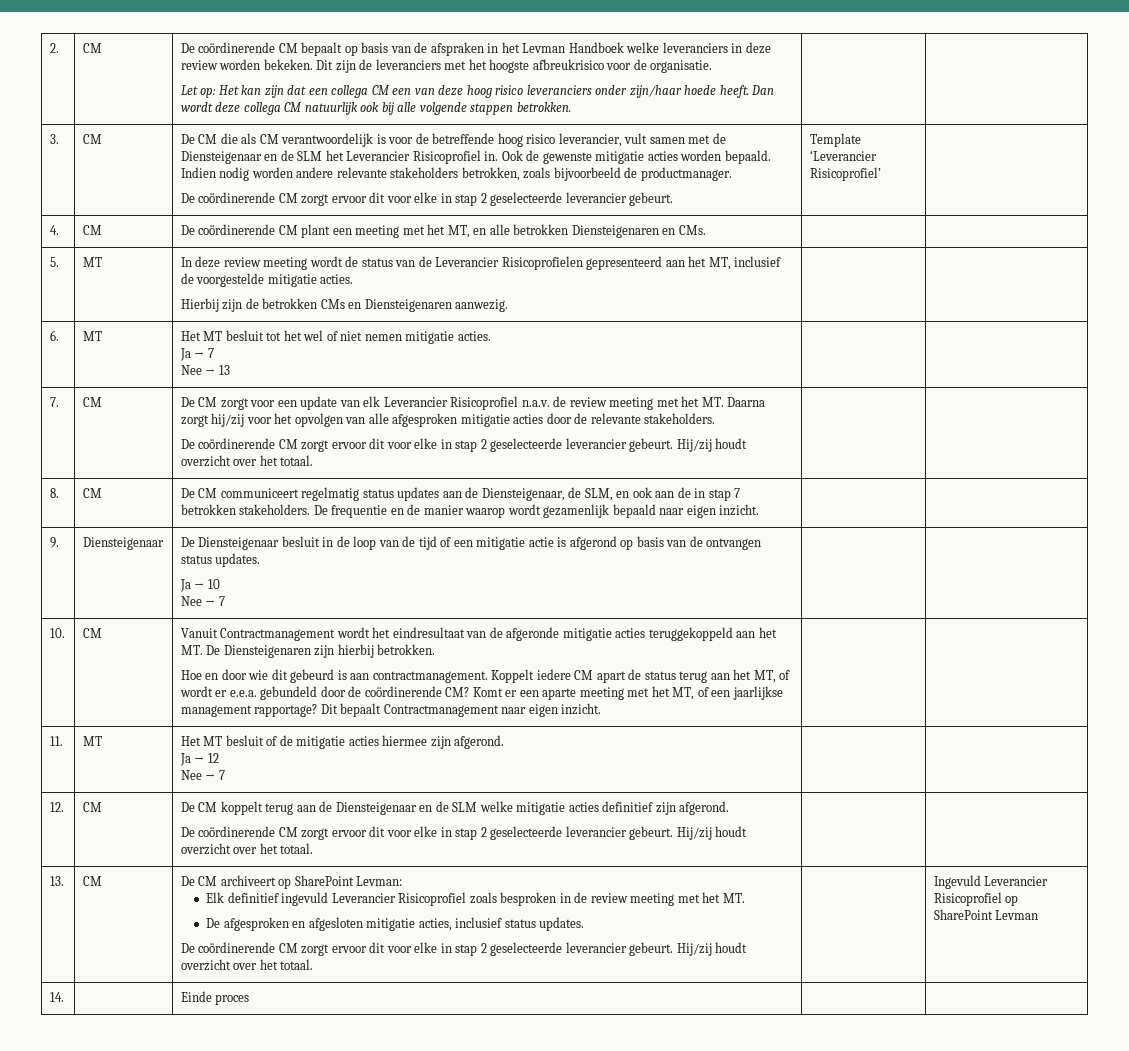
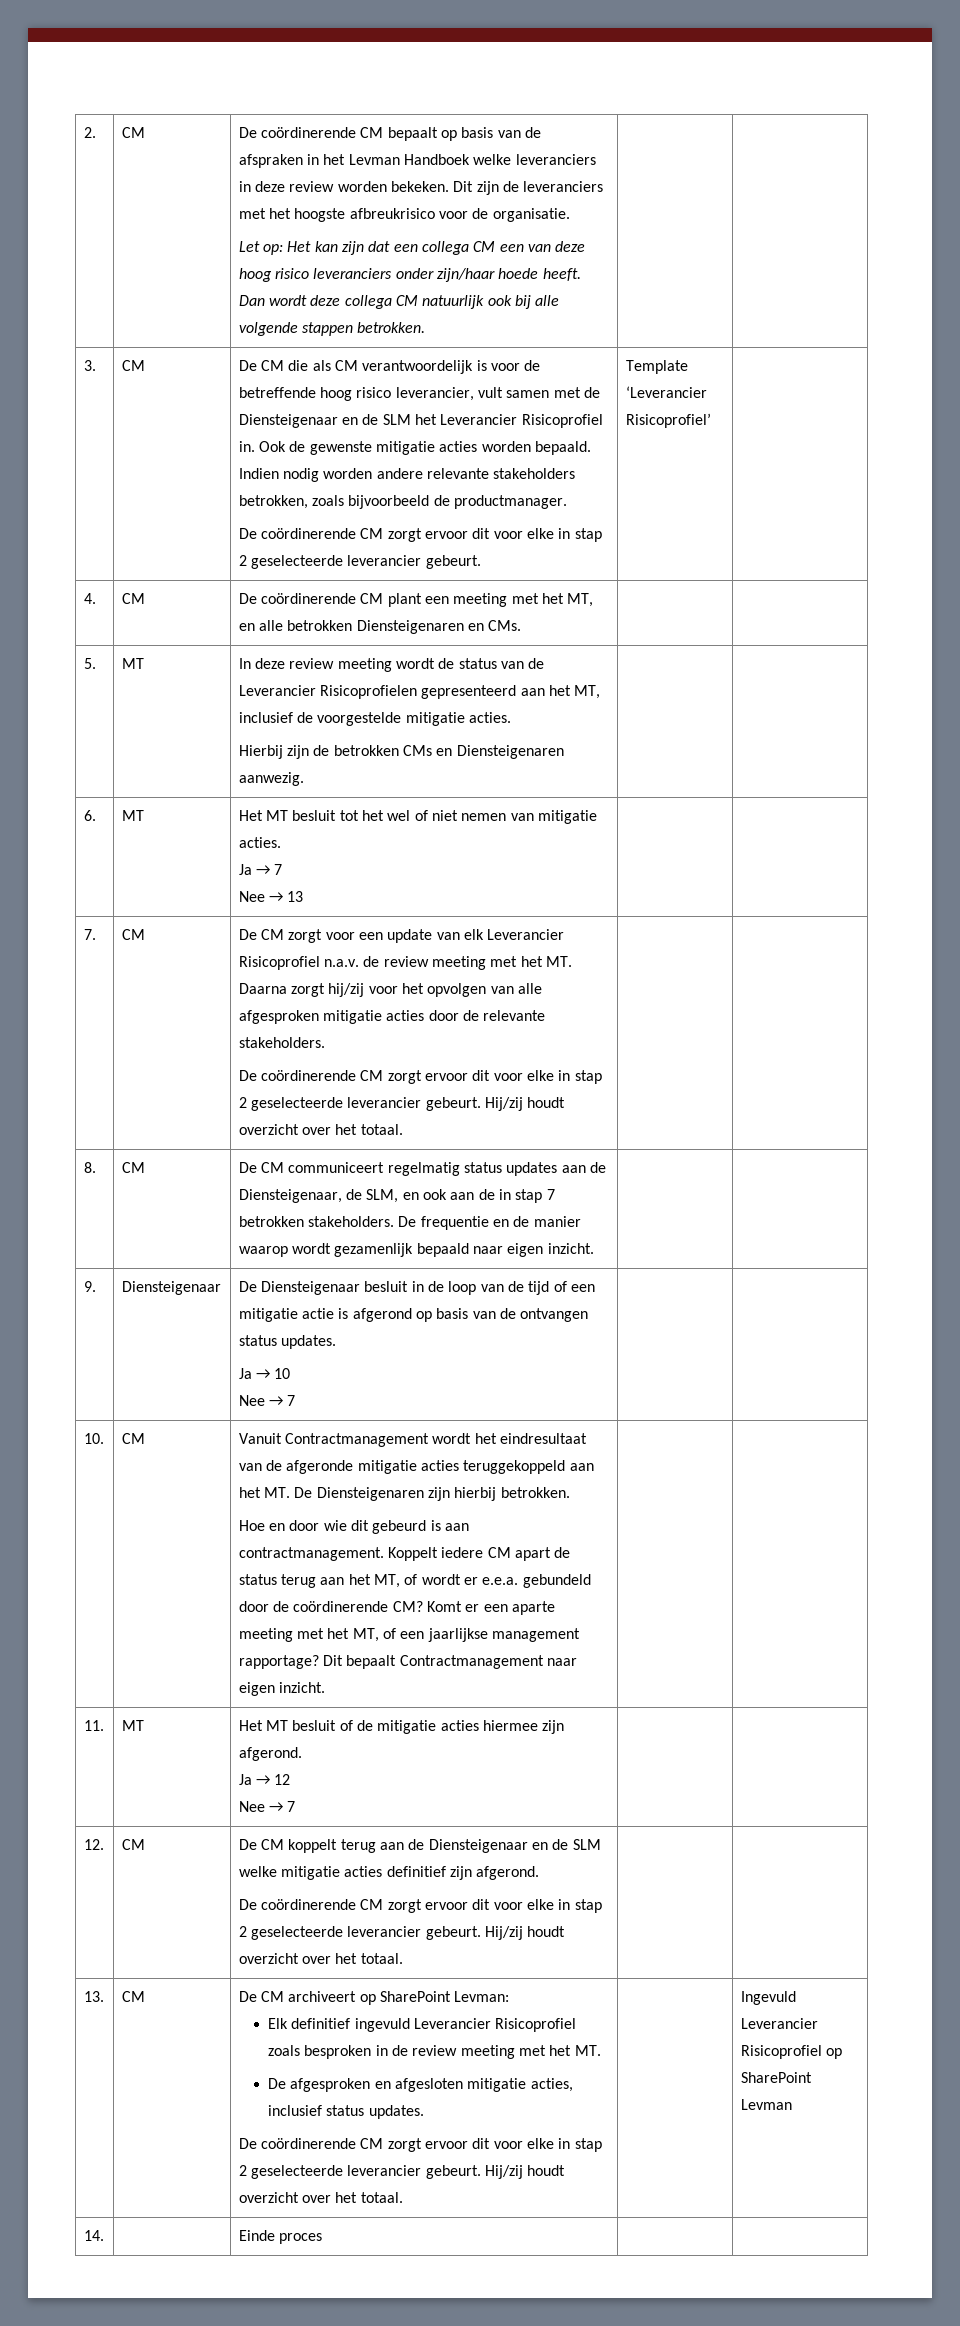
- 6. | MT | Het MT besluit tot het wel of niet nemen mitigatie acties.
+ 6. | MT | Het MT besluit tot het wel of niet nemen van mitigatie acties.

